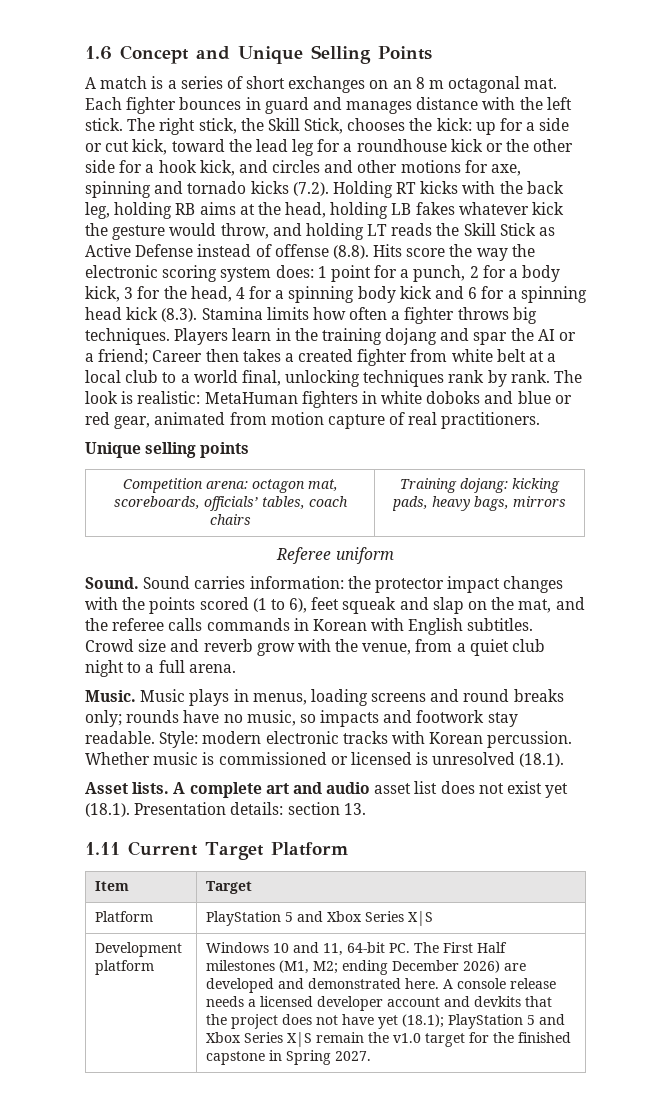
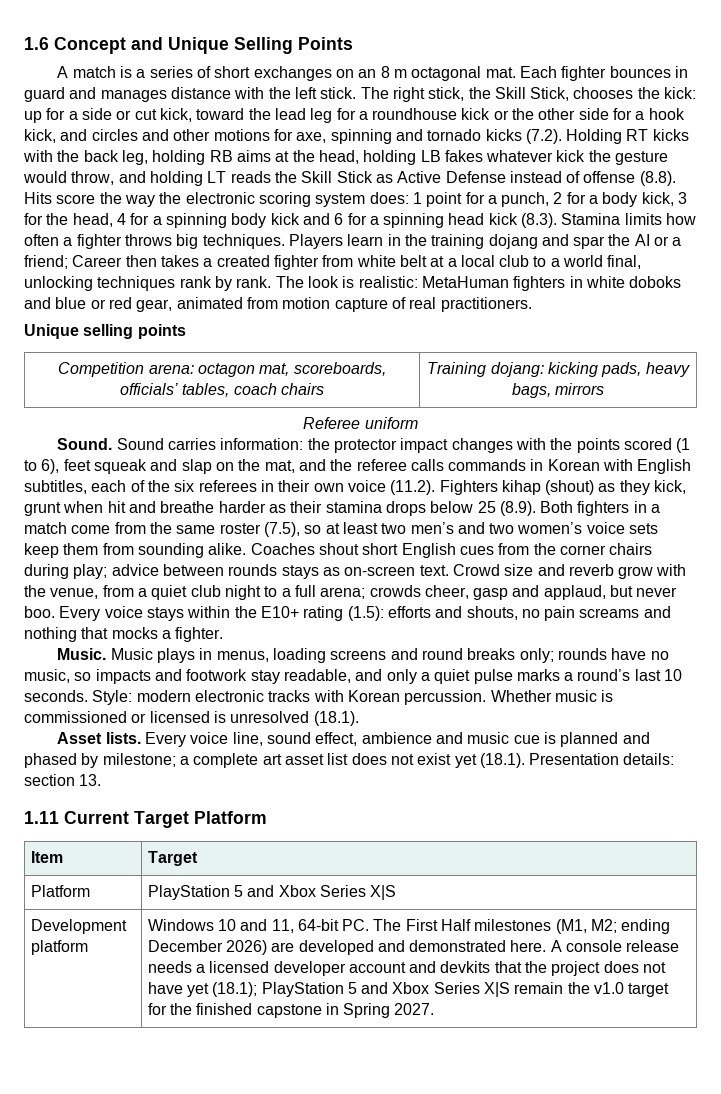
- Sound carries information: the protector impact changes with the points scored (1 to 6), feet squeak and slap on the mat, and the referee calls commands in Korean with English subtitles.
+ Sound carries information: the protector impact changes with the points scored (1 to 6), feet squeak and slap on the mat, and the referee calls commands in Korean with English subtitles, each of the six referees in their own voice (11.2). Fighters kihap (shout) as they kick, grunt when hit and breathe harder as their stamina drops below 25 (8.9). Both fighters in a match come from the same roster (7.5), so at least two men’s and two women’s voice sets keep them from sounding alike. Coaches shout short English cues from the corner chairs during play; advice between rounds stays as on-screen text.
- Crowd size and reverb grow with the venue, from a quiet club night to a full arena.
+ Crowd size and reverb grow with the venue, from a quiet club night to a full arena; crowds cheer, gasp and applaud, but never boo. Every voice stays within the E10+ rating (1.5): efforts and shouts, no pain screams and nothing that mocks a fighter.
- Music plays in menus, loading screens and round breaks only; rounds have no music, so impacts and footwork stay readable.
+ Music plays in menus, loading screens and round breaks only; rounds have no music, so impacts and footwork stay readable, and only a quiet pulse marks a round’s last 10 seconds.
- A complete art and audio asset list does not exist yet (18.1). Presentation details: section 13.
+ Every voice line, sound effect, ambience and music cue is planned and phased by milestone; a complete art asset list does not exist yet (18.1). Presentation details: section 13.

